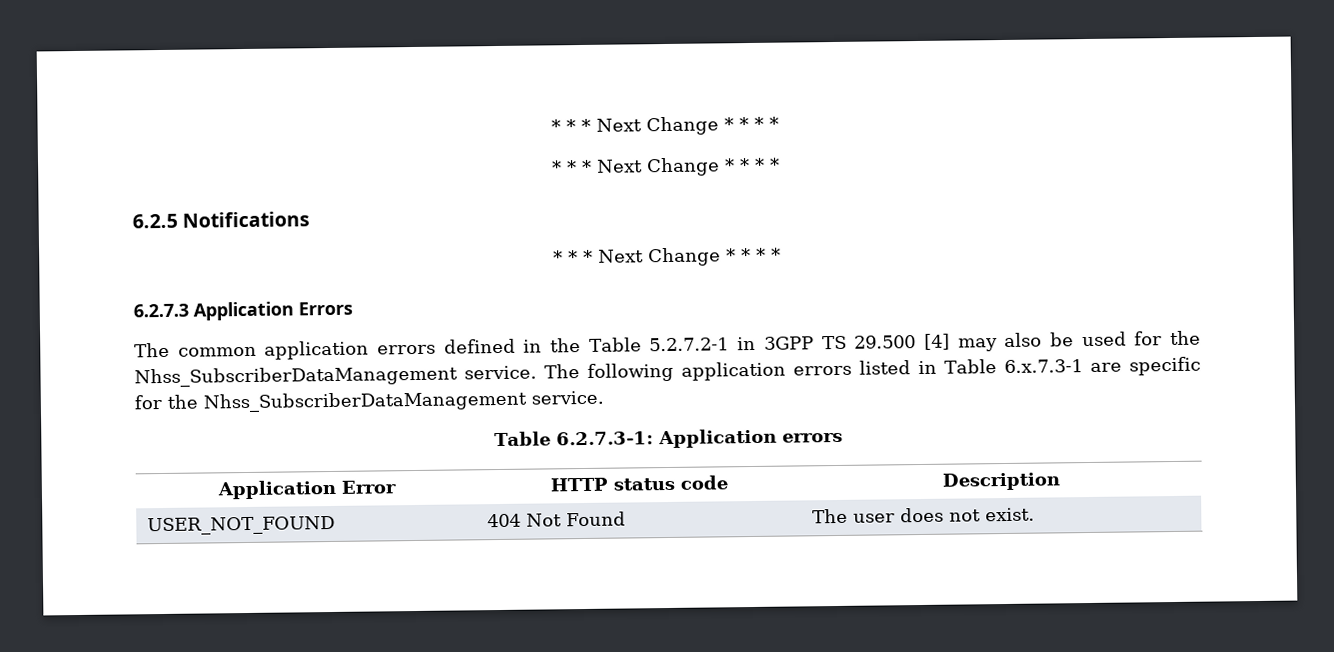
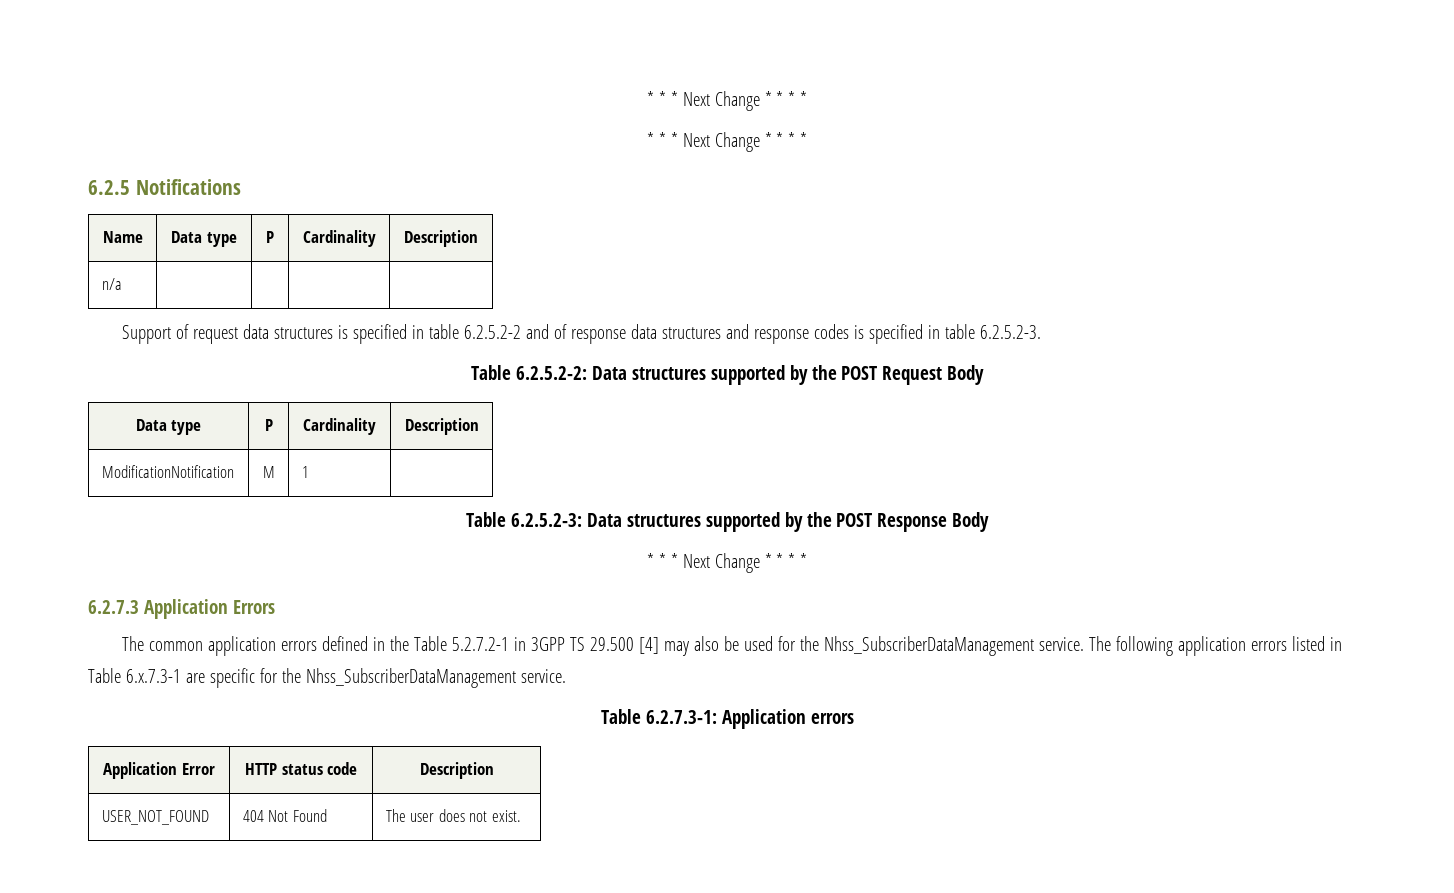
+ Name | Data type | P | Cardinality | Description
+ n/a | | | |
+ Support of request data structures is specified in table 6.2.5.2-2 and of response data structures and response codes is specified in table 6.2.5.2-3.
+ Table 6.2.5.2-2: Data structures supported by the POST Request Body
+ Data type | P | Cardinality | Description
+ ModificationNotification | M | 1 |
+ Table 6.2.5.2-3: Data structures supported by the POST Response Body

